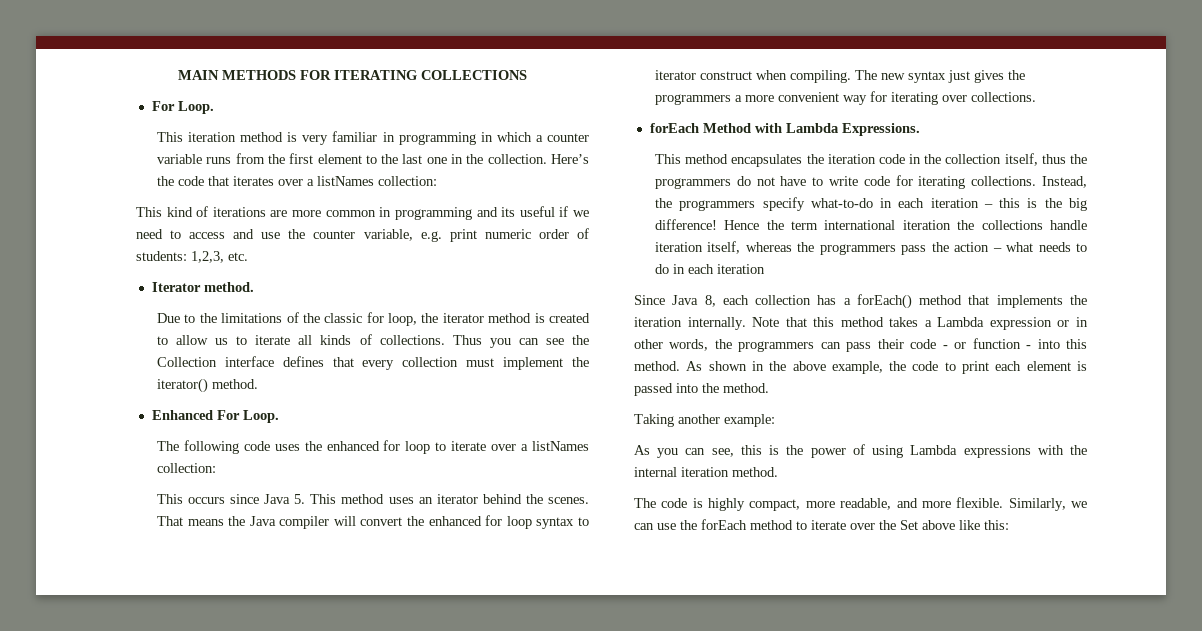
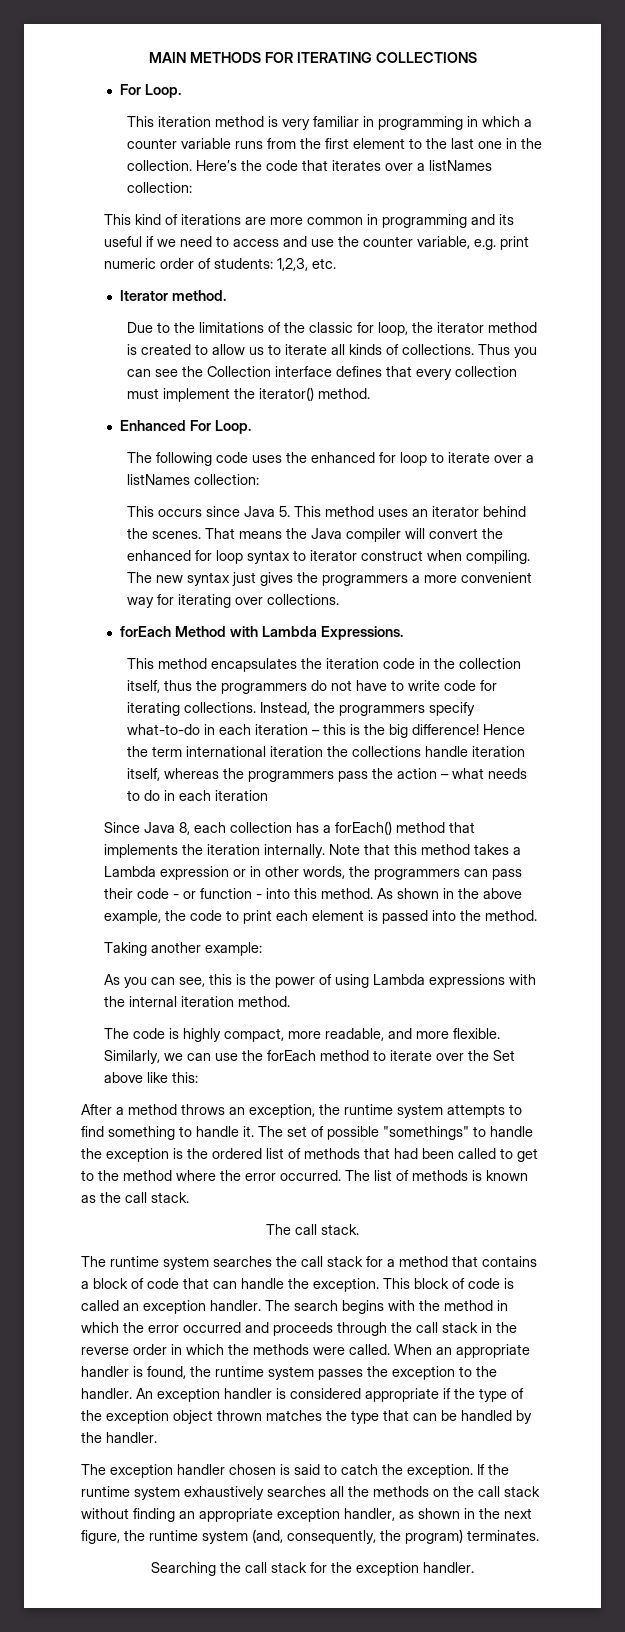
+ After a method throws an exception, the runtime system attempts to find something to handle it. The set of possible "somethings" to handle the exception is the ordered list of methods that had been called to get to the method where the error occurred. The list of methods is known as the call stack.
+ The call stack.
+ The runtime system searches the call stack for a method that contains a block of code that can handle the exception. This block of code is called an exception handler. The search begins with the method in which the error occurred and proceeds through the call stack in the reverse order in which the methods were called. When an appropriate handler is found, the runtime system passes the exception to the handler. An exception handler is considered appropriate if the type of the exception object thrown matches the type that can be handled by the handler.
+ The exception handler chosen is said to catch the exception. If the runtime system exhaustively searches all the methods on the call stack without finding an appropriate exception handler, as shown in the next figure, the runtime system (and, consequently, the program) terminates.
+ Searching the call stack for the exception handler.

